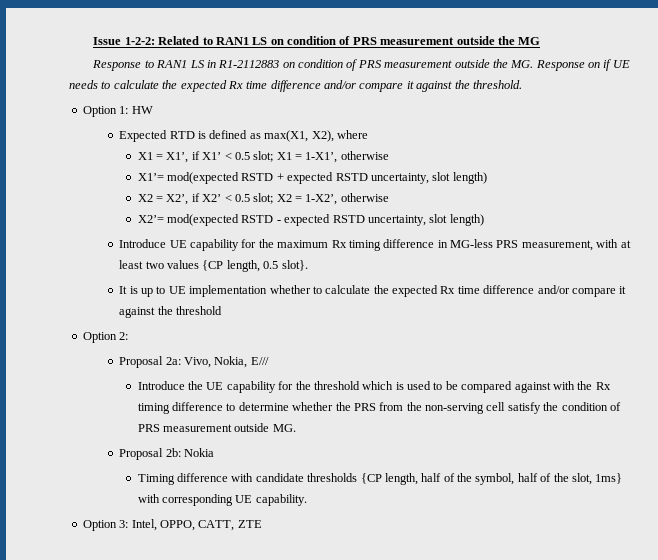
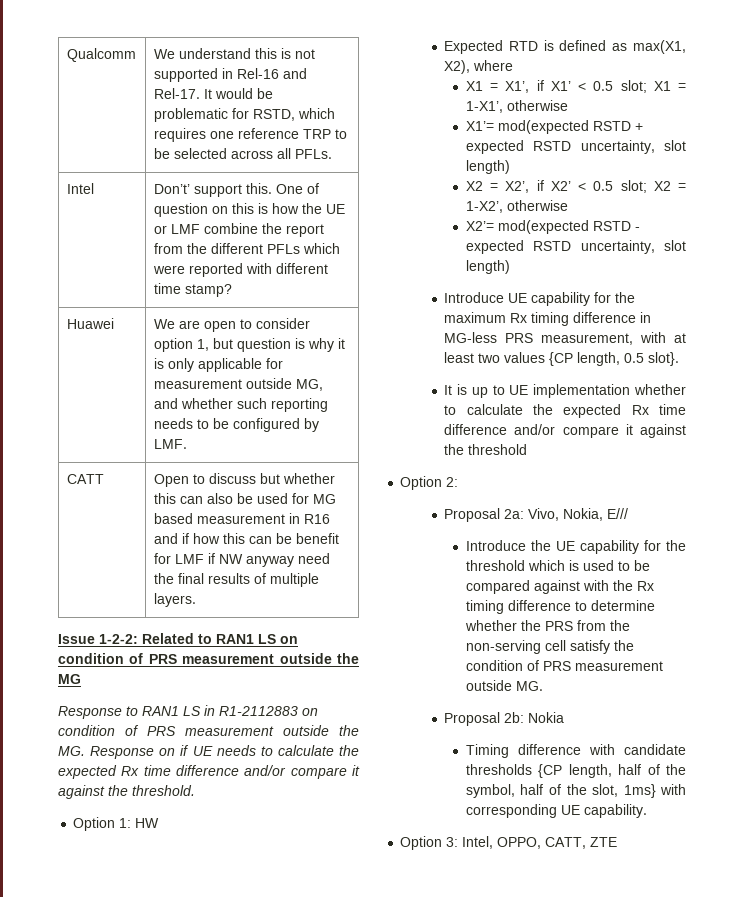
+ Qualcomm | We understand this is not supported in Rel-16 and Rel-17. It would be problematic for RSTD, which requires one reference TRP to be selected across all PFLs.
+ Intel | Don’t’ support this. One of question on this is how the UE or LMF combine the report from the different PFLs which were reported with different time stamp?
+ Huawei | We are open to consider option 1, but question is why it is only applicable for measurement outside MG, and whether such reporting needs to be configured by LMF.
+ CATT | Open to discuss but whether this can also be used for MG based measurement in R16 and if how this can be benefit for LMF if NW anyway need the final results of multiple layers.

